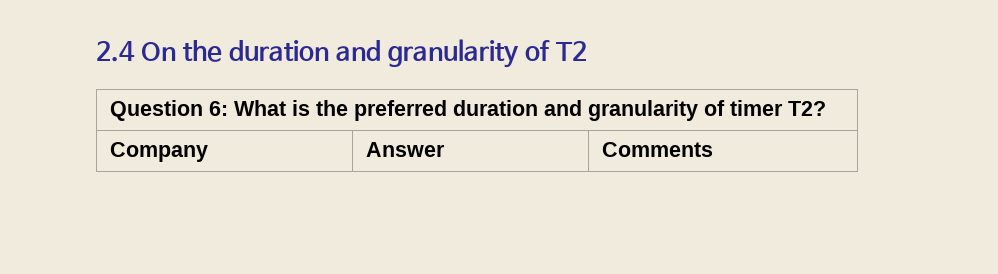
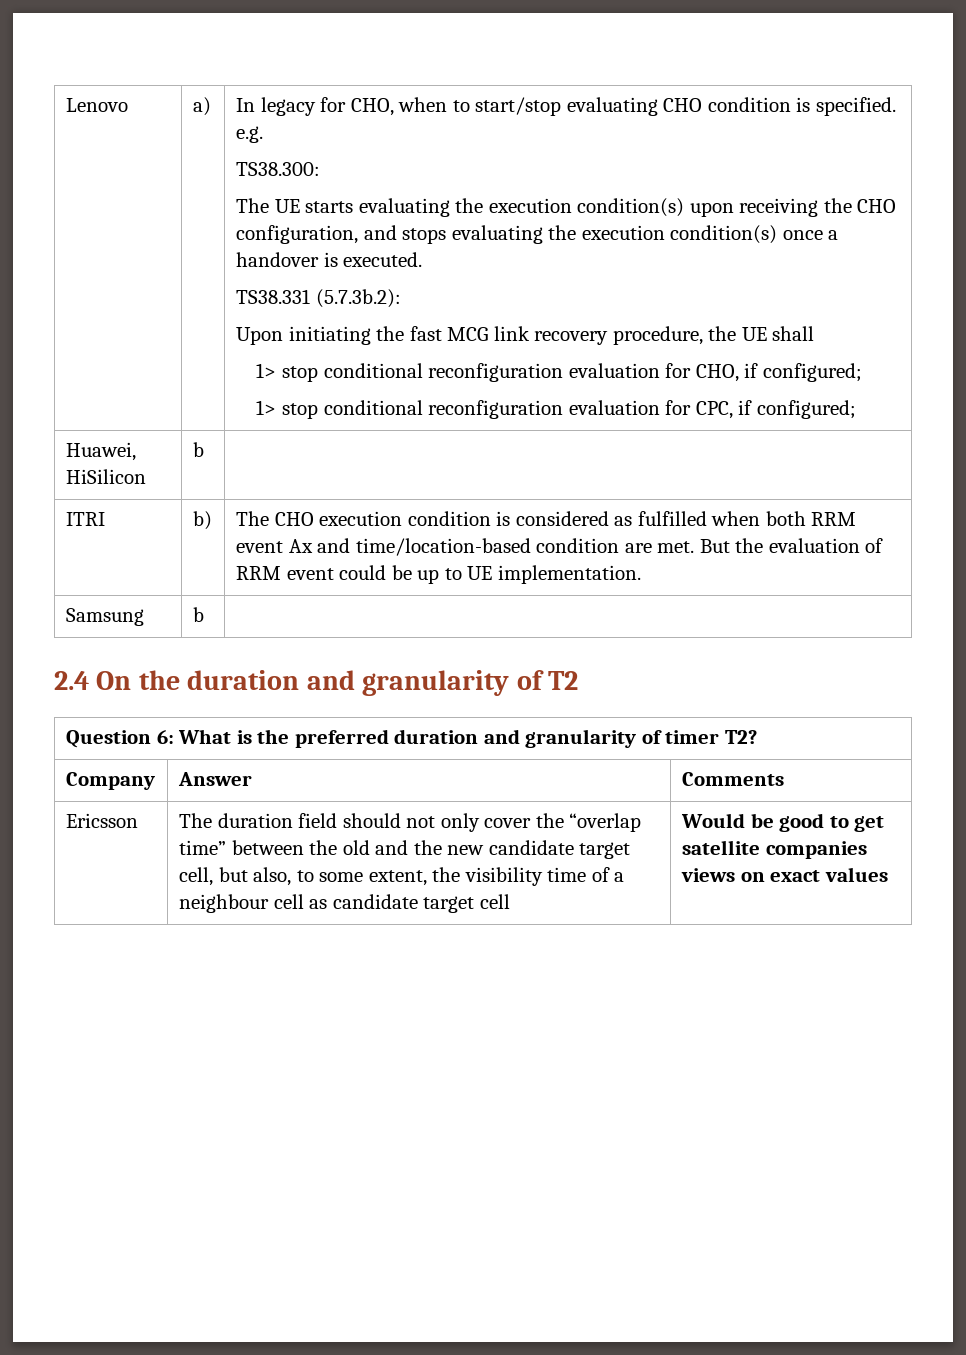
+ Lenovo | a) | In legacy for CHO, when to start/stop evaluating CHO condition is specified. e.g.
+ TS38.300:
+ The UE starts evaluating the execution condition(s) upon receiving the CHO configuration, and stops evaluating the execution condition(s) once a handover is executed.
+ TS38.331 (5.7.3b.2):
+ Upon initiating the fast MCG link recovery procedure, the UE shall
+ 1> stop conditional reconfiguration evaluation for CHO, if configured;
+ 1> stop conditional reconfiguration evaluation for CPC, if configured;
+ Huawei, HiSilicon | b |
+ ITRI | b) | The CHO execution condition is considered as fulfilled when both RRM event Ax and time/location-based condition are met. But the evaluation of RRM event could be up to UE implementation.
+ Samsung | b |
+ Ericsson | The duration field should not only cover the “overlap time” between the old and the new candidate target cell, but also, to some extent, the visibility time of a neighbour cell as candidate target cell | Would be good to get satellite companies views on exact values

